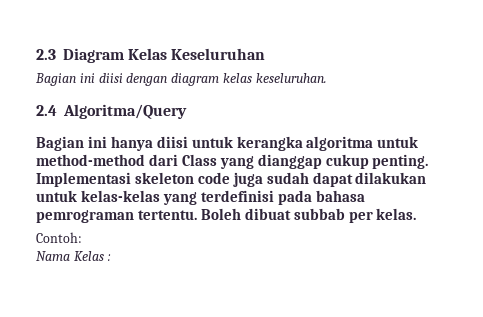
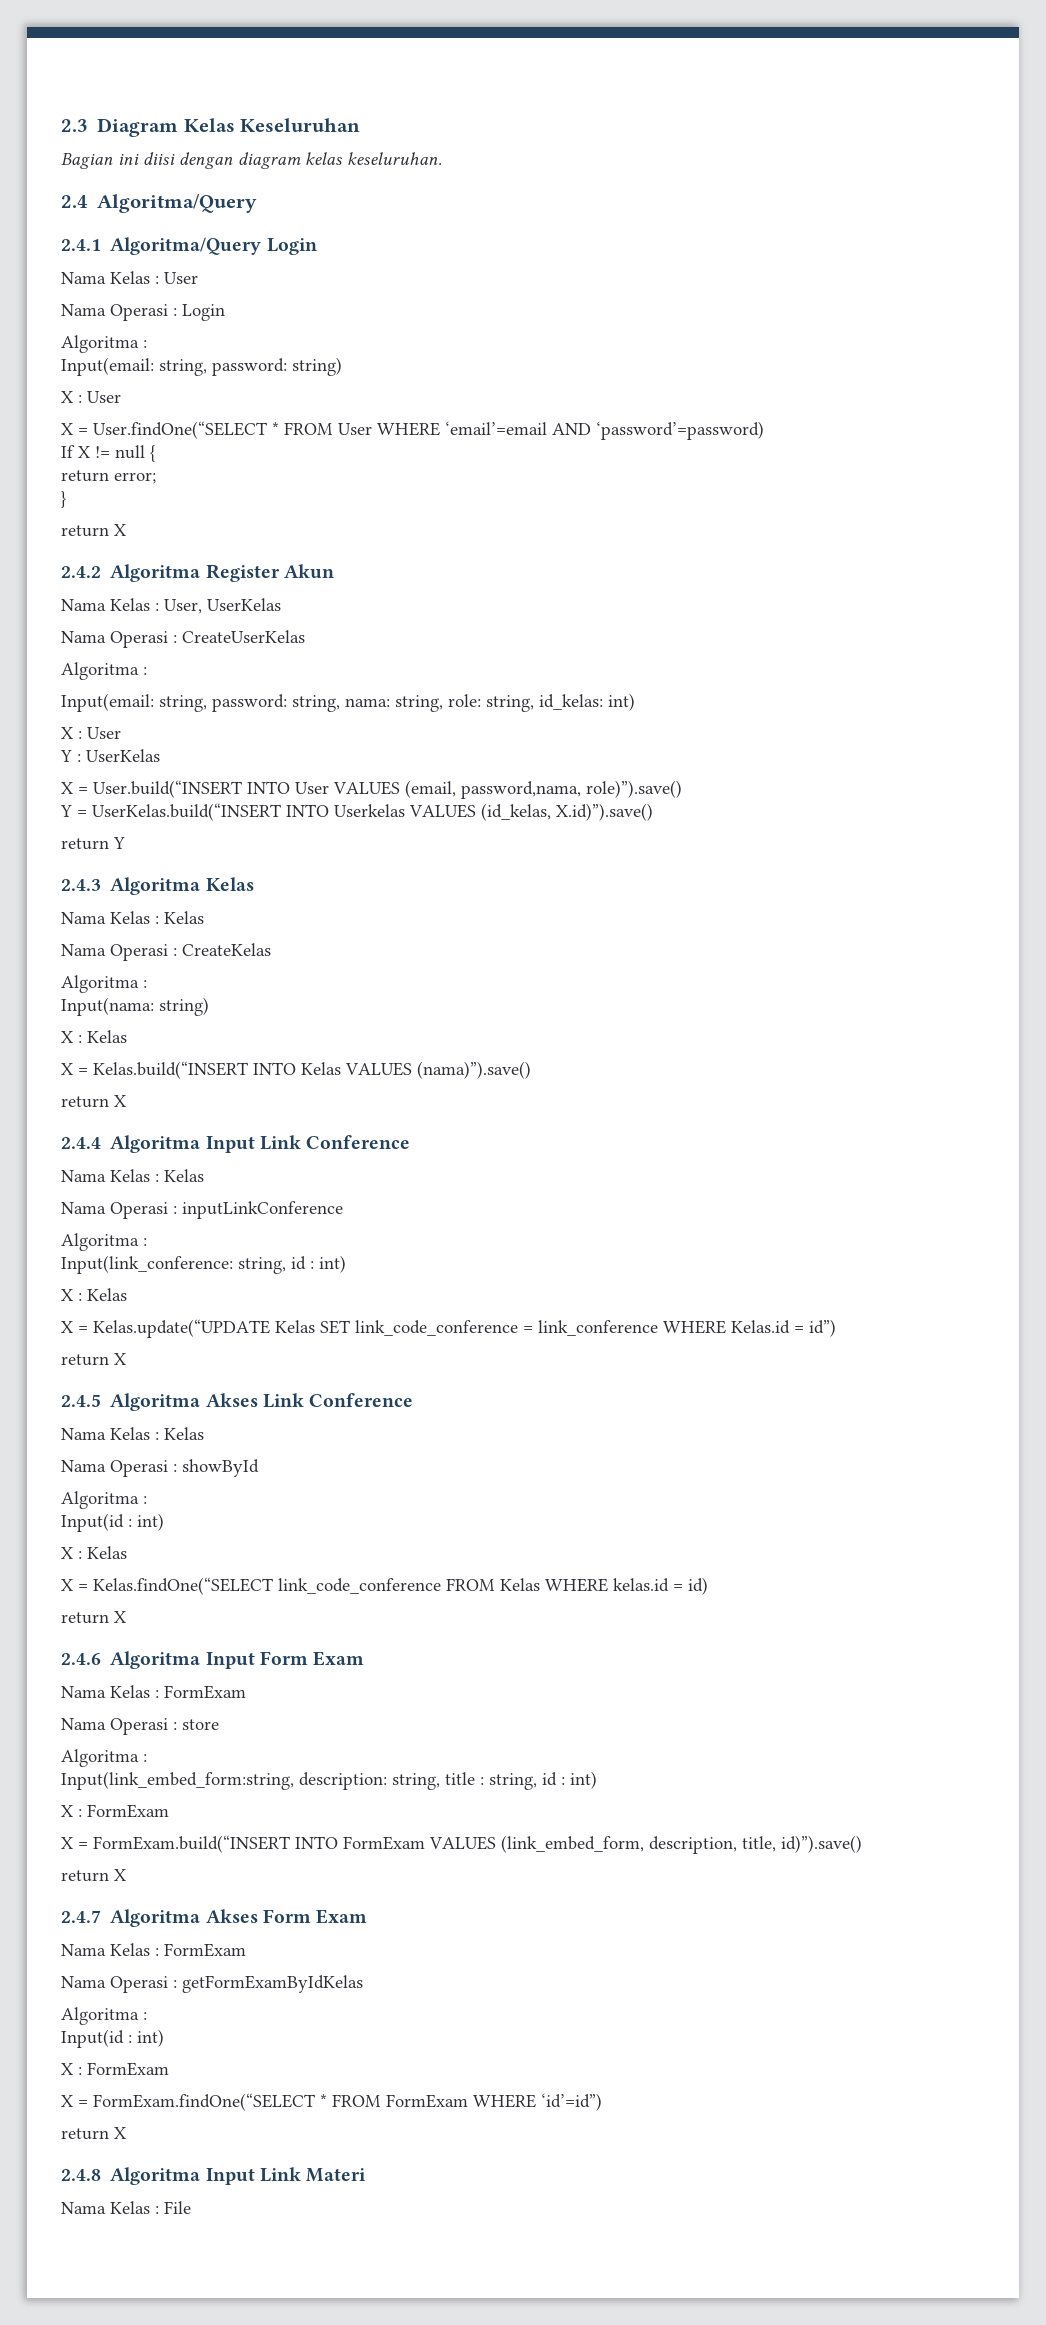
- Bagian ini hanya diisi untuk kerangka algoritma untuk method-method dari Class yang dianggap cukup penting. Implementasi skeleton code juga sudah dapat dilakukan untuk kelas-kelas yang terdefinisi pada bahasa pemrograman tertentu. Boleh dibuat subbab per kelas.
- Contoh:
- Nama Kelas :
+ 2.4.1 Algoritma/Query Login
+ Nama Kelas : User
+ Nama Operasi : Login
+ Algoritma :
+ Input(email: string, password: string)
+ X : User
+ X = User.findOne(“SELECT * FROM User WHERE ‘email’=email AND ‘password’=password)
+ If X != null {
+ return error;
+ }
+ return X
+ 2.4.2 Algoritma Register Akun
+ Nama Kelas : User, UserKelas
+ Nama Operasi : CreateUserKelas
+ Algoritma :
+ Input(email: string, password: string, nama: string, role: string, id_kelas: int)
+ X : User
+ Y : UserKelas
+ X = User.build(“INSERT INTO User VALUES (email, password,nama, role)”).save()
+ Y = UserKelas.build(“INSERT INTO Userkelas VALUES (id_kelas, X.id)”).save()
+ return Y
+ 2.4.3 Algoritma Kelas
+ Nama Kelas : Kelas
+ Nama Operasi : CreateKelas
+ Algoritma :
+ Input(nama: string)
+ X : Kelas
+ X = Kelas.build(“INSERT INTO Kelas VALUES (nama)”).save()
+ return X
+ 2.4.4 Algoritma Input Link Conference
+ Nama Kelas : Kelas
+ Nama Operasi : inputLinkConference
+ Algoritma :
+ Input(link_conference: string, id : int)
+ X : Kelas
+ X = Kelas.update(“UPDATE Kelas SET link_code_conference = link_conference WHERE Kelas.id = id”)
+ return X
+ 2.4.5 Algoritma Akses Link Conference
+ Nama Kelas : Kelas
+ Nama Operasi : showById
+ Algoritma :
+ Input(id : int)
+ X : Kelas
+ X = Kelas.findOne(“SELECT link_code_conference FROM Kelas WHERE kelas.id = id)
+ return X
+ 2.4.6 Algoritma Input Form Exam
+ Nama Kelas : FormExam
+ Nama Operasi : store
+ Algoritma :
+ Input(link_embed_form:string, description: string, title : string, id : int)
+ X : FormExam
+ X = FormExam.build(“INSERT INTO FormExam VALUES (link_embed_form, description, title, id)”).save()
+ return X
+ 2.4.7 Algoritma Akses Form Exam
+ Nama Kelas : FormExam
+ Nama Operasi : getFormExamByIdKelas
+ Algoritma :
+ Input(id : int)
+ X : FormExam
+ X = FormExam.findOne(“SELECT * FROM FormExam WHERE ‘id’=id”)
+ return X
+ 2.4.8 Algoritma Input Link Materi
+ Nama Kelas : File

